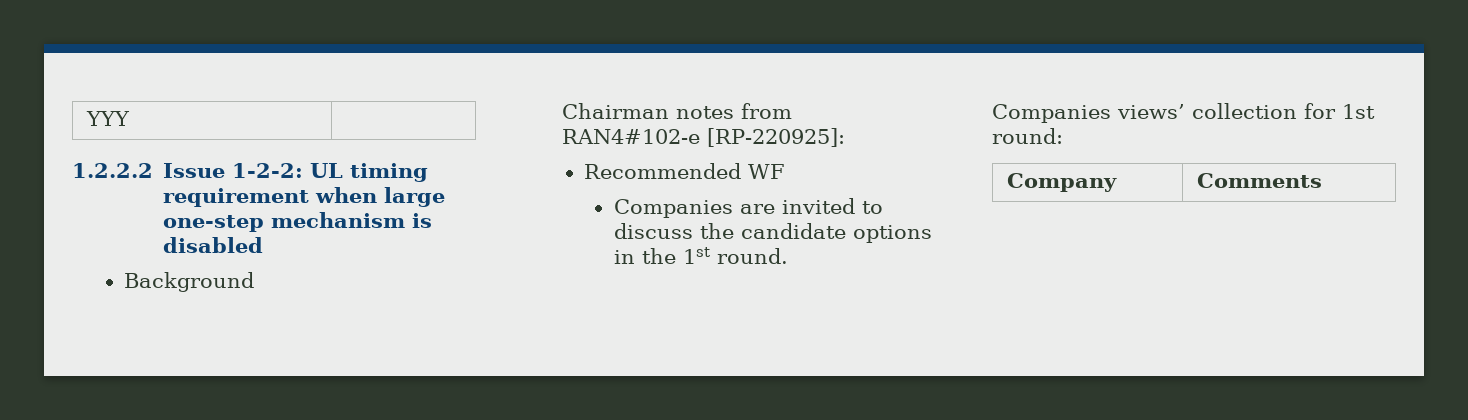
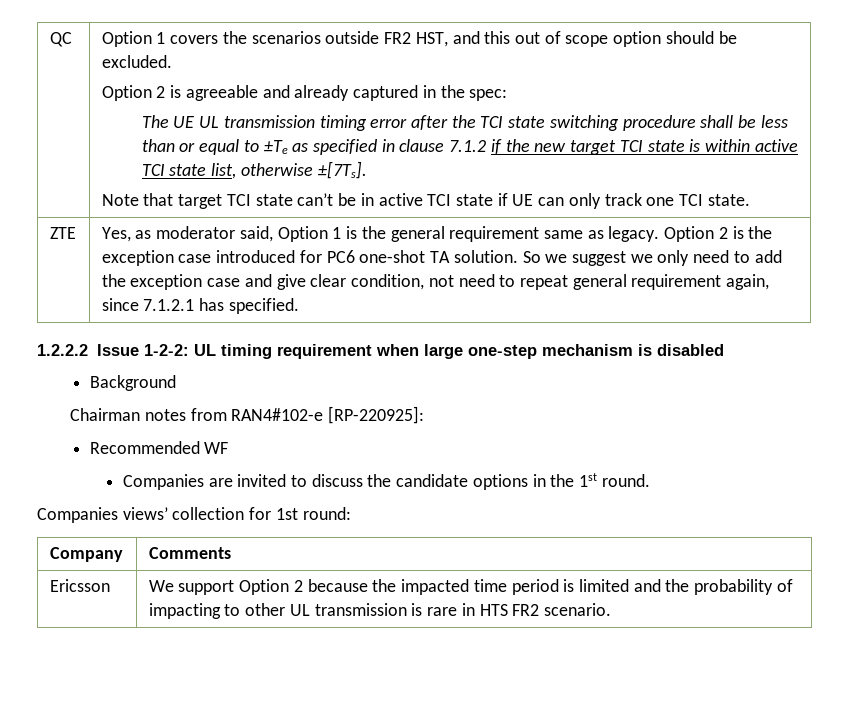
- YYY
+ QC | Option 1 covers the scenarios outside FR2 HST, and this out of scope option should be excluded.
+ Option 2 is agreeable and already captured in the spec:
+ The UE UL transmission timing error after the TCI state switching procedure shall be less than or equal to ±Te as specified in clause 7.1.2 if the new target TCI state is within active TCI state list, otherwise ±[7Ts].
+ Note that target TCI state can’t be in active TCI state if UE can only track one TCI state.
+ ZTE | Yes, as moderator said, Option 1 is the general requirement same as legacy. Option 2 is the exception case introduced for PC6 one-shot TA solution. So we suggest we only need to add the exception case and give clear condition, not need to repeat general requirement again, since 7.1.2.1 has specified.
+ Ericsson | We support Option 2 because the impacted time period is limited and the probability of impacting to other UL transmission is rare in HTS FR2 scenario.

